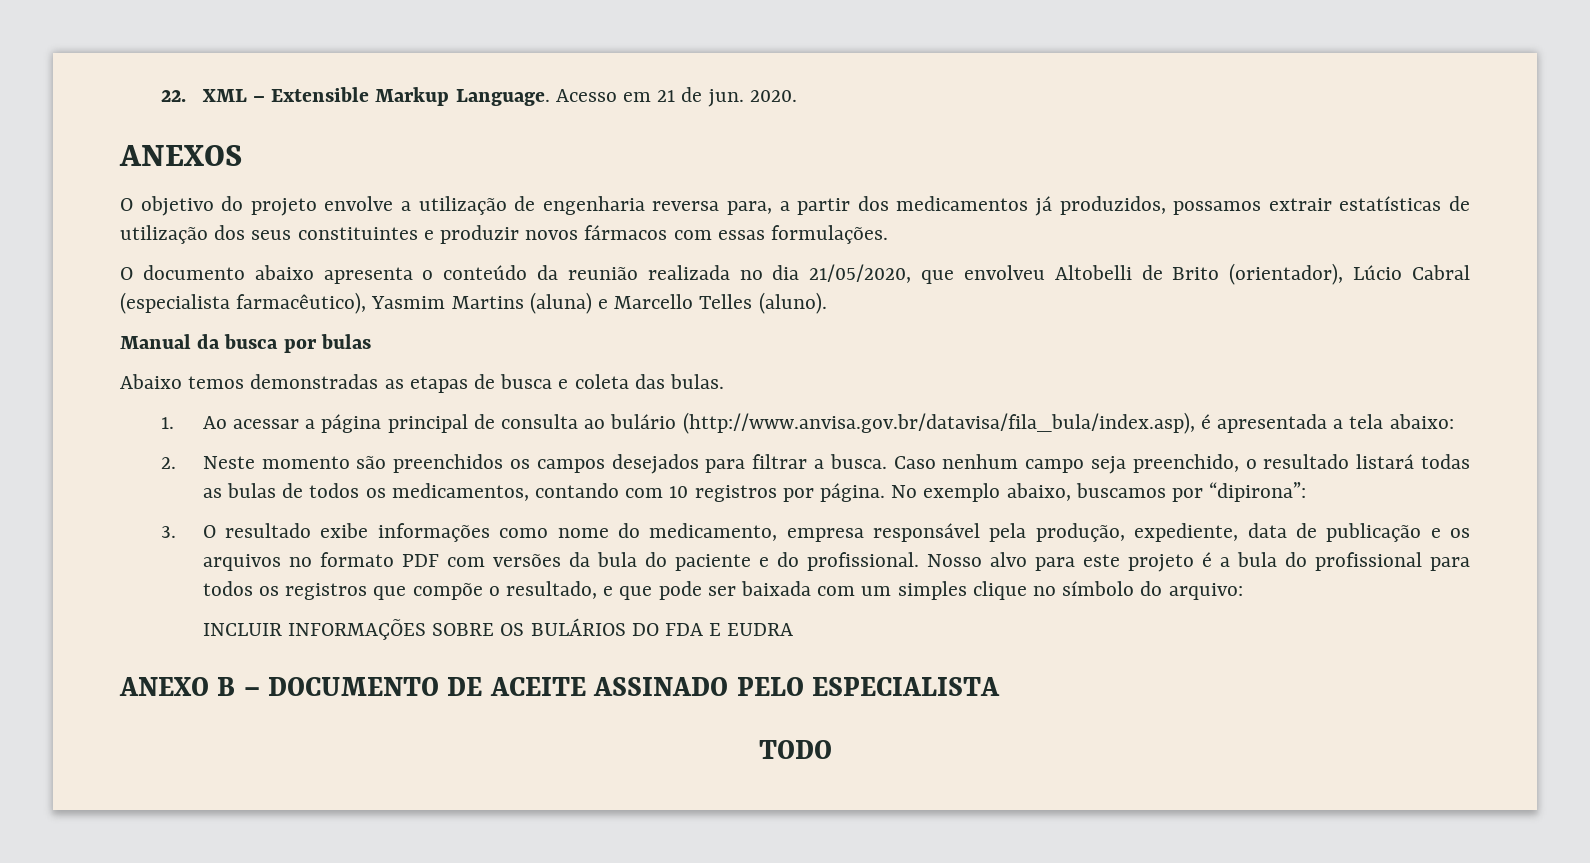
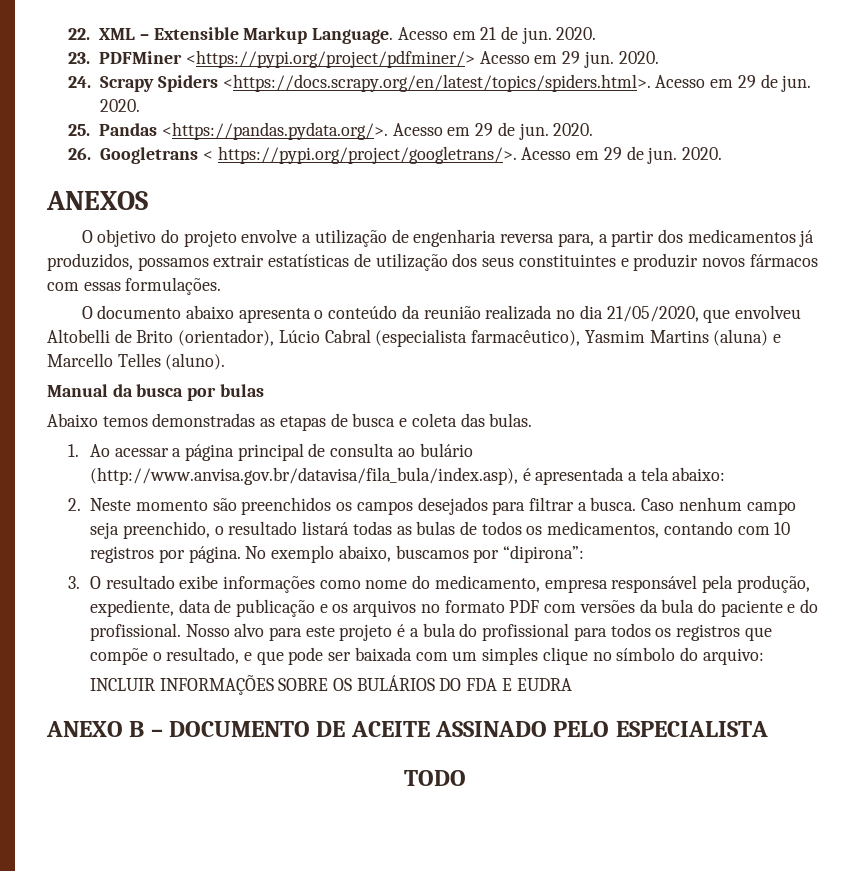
+ 23. PDFMiner <https://pypi.org/project/pdfminer/> Acesso em 29 jun. 2020.
+ 24. Scrapy Spiders <https://docs.scrapy.org/en/latest/topics/spiders.html>. Acesso em 29 de jun. 2020.
+ 25. Pandas <https://pandas.pydata.org/>. Acesso em 29 de jun. 2020.
+ 26. Googletrans < https://pypi.org/project/googletrans/>. Acesso em 29 de jun. 2020.

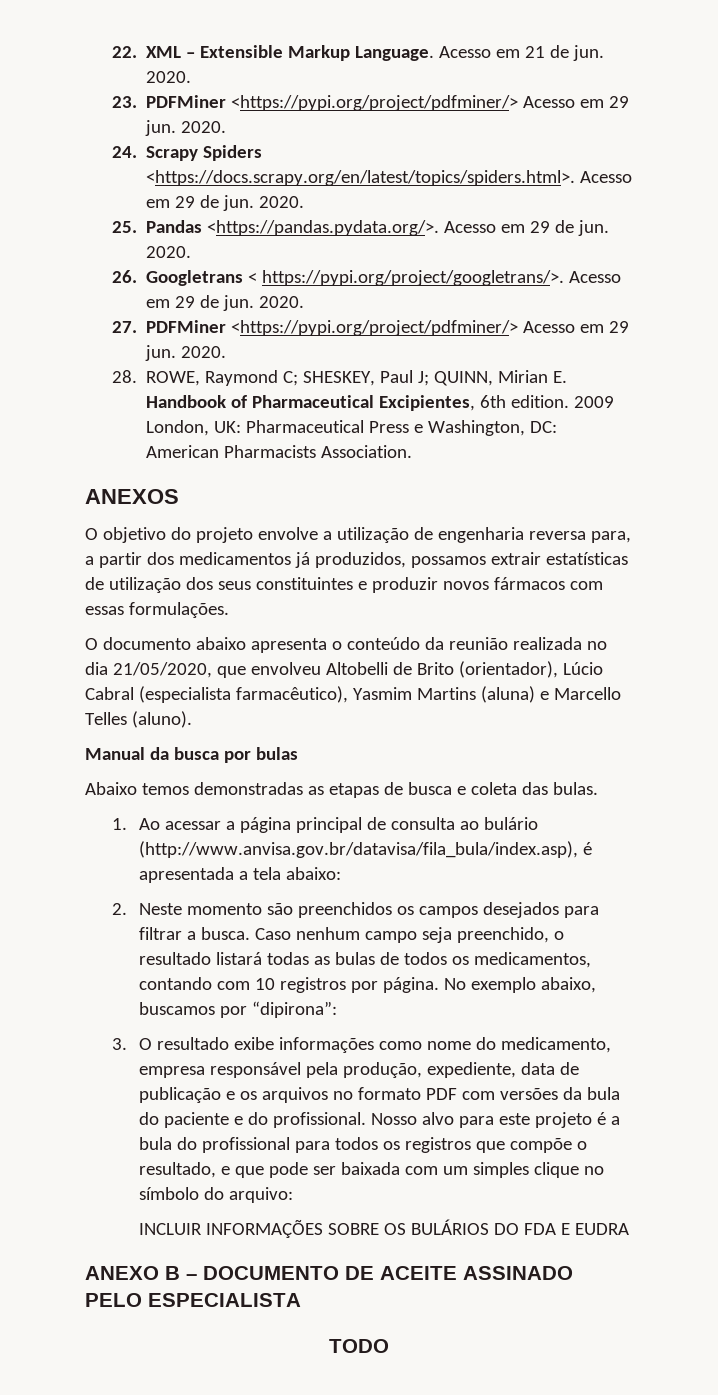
+ 27. PDFMiner <https://pypi.org/project/pdfminer/> Acesso em 29 jun. 2020.
+ 28. ROWE, Raymond C; SHESKEY, Paul J; QUINN, Mirian E. Handbook of Pharmaceutical Excipientes, 6th edition. 2009 London, UK: Pharmaceutical Press e Washington, DC: American Pharmacists Association.

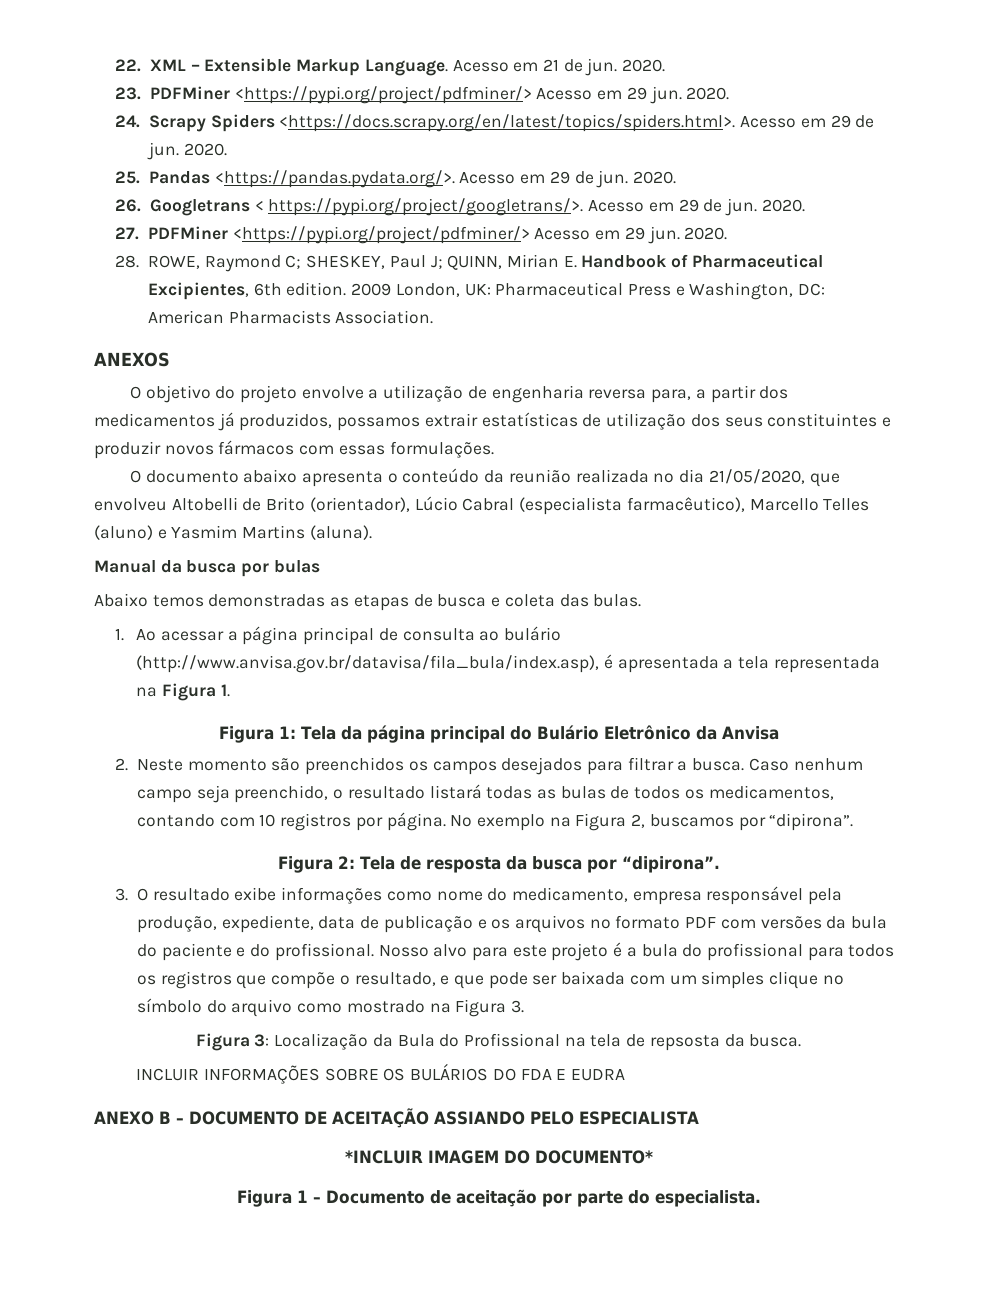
- O documento abaixo apresenta o conteúdo da reunião realizada no dia 21/05/2020, que envolveu Altobelli de Brito (orientador), Lúcio Cabral (especialista farmacêutico), Yasmim Martins (aluna) e Marcello Telles (aluno).
+ O documento abaixo apresenta o conteúdo da reunião realizada no dia 21/05/2020, que envolveu Altobelli de Brito (orientador), Lúcio Cabral (especialista farmacêutico), Marcello Telles (aluno) e Yasmim Martins (aluna).
- 1. Ao acessar a página principal de consulta ao bulário (http://www.anvisa.gov.br/datavisa/fila_bula/index.asp), é apresentada a tela abaixo:
+ 1. Ao acessar a página principal de consulta ao bulário (http://www.anvisa.gov.br/datavisa/fila_bula/index.asp), é apresentada a tela representada na Figura 1.
+ Figura 1: Tela da página principal do Bulário Eletrônico da Anvisa
- No exemplo abaixo, buscamos por “dipirona”:
+ No exemplo na Figura 2, buscamos por “dipirona”.
+ Figura 2: Tela de resposta da busca por “dipirona”.
- Nosso alvo para este projeto é a bula do profissional para todos os registros que compõe o resultado, e que pode ser baixada com um simples clique no símbolo do arquivo:
+ Nosso alvo para este projeto é a bula do profissional para todos os registros que compõe o resultado, e que pode ser baixada com um simples clique no símbolo do arquivo como mostrado na Figura 3.
+ Figura 3: Localização da Bula do Profissional na tela de repsosta da busca.
- ANEXO B – DOCUMENTO DE ACEITE ASSINADO PELO ESPECIALISTA
+ ANEXO B – DOCUMENTO DE ACEITAÇÃO ASSIANDO PELO ESPECIALISTA
- TODO
+ *INCLUIR IMAGEM DO DOCUMENTO*
+ Figura 1 – Documento de aceitação por parte do especialista.

